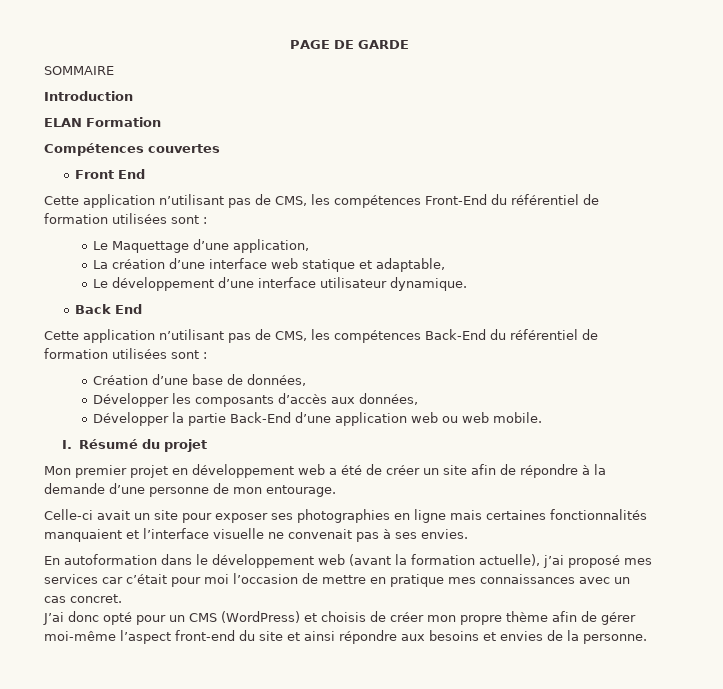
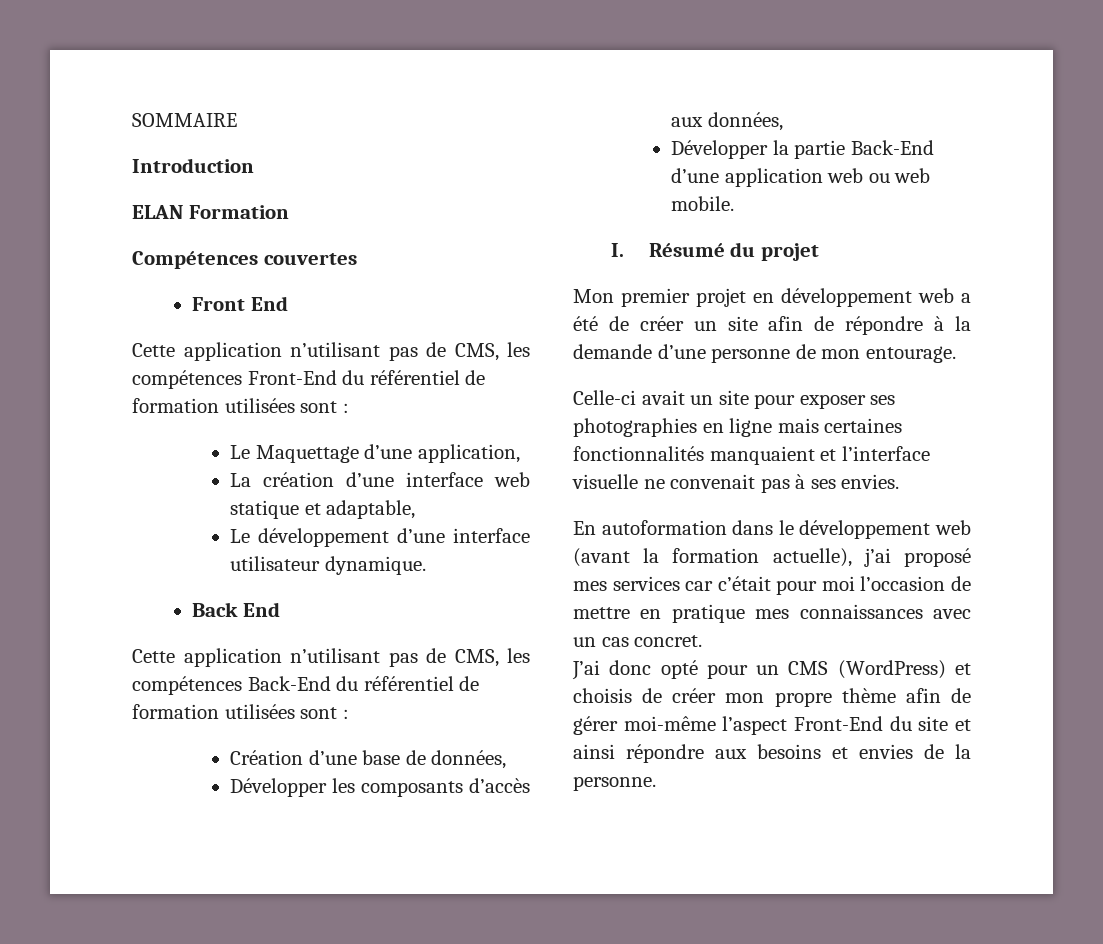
- PAGE DE GARDE
- J’ai donc opté pour un CMS (WordPress) et choisis de créer mon propre thème afin de gérer moi-même l’aspect front-end du site et ainsi répondre aux besoins et envies de la personne.
+ J’ai donc opté pour un CMS (WordPress) et choisis de créer mon propre thème afin de gérer moi-même l’aspect Front-End du site et ainsi répondre aux besoins et envies de la personne.

